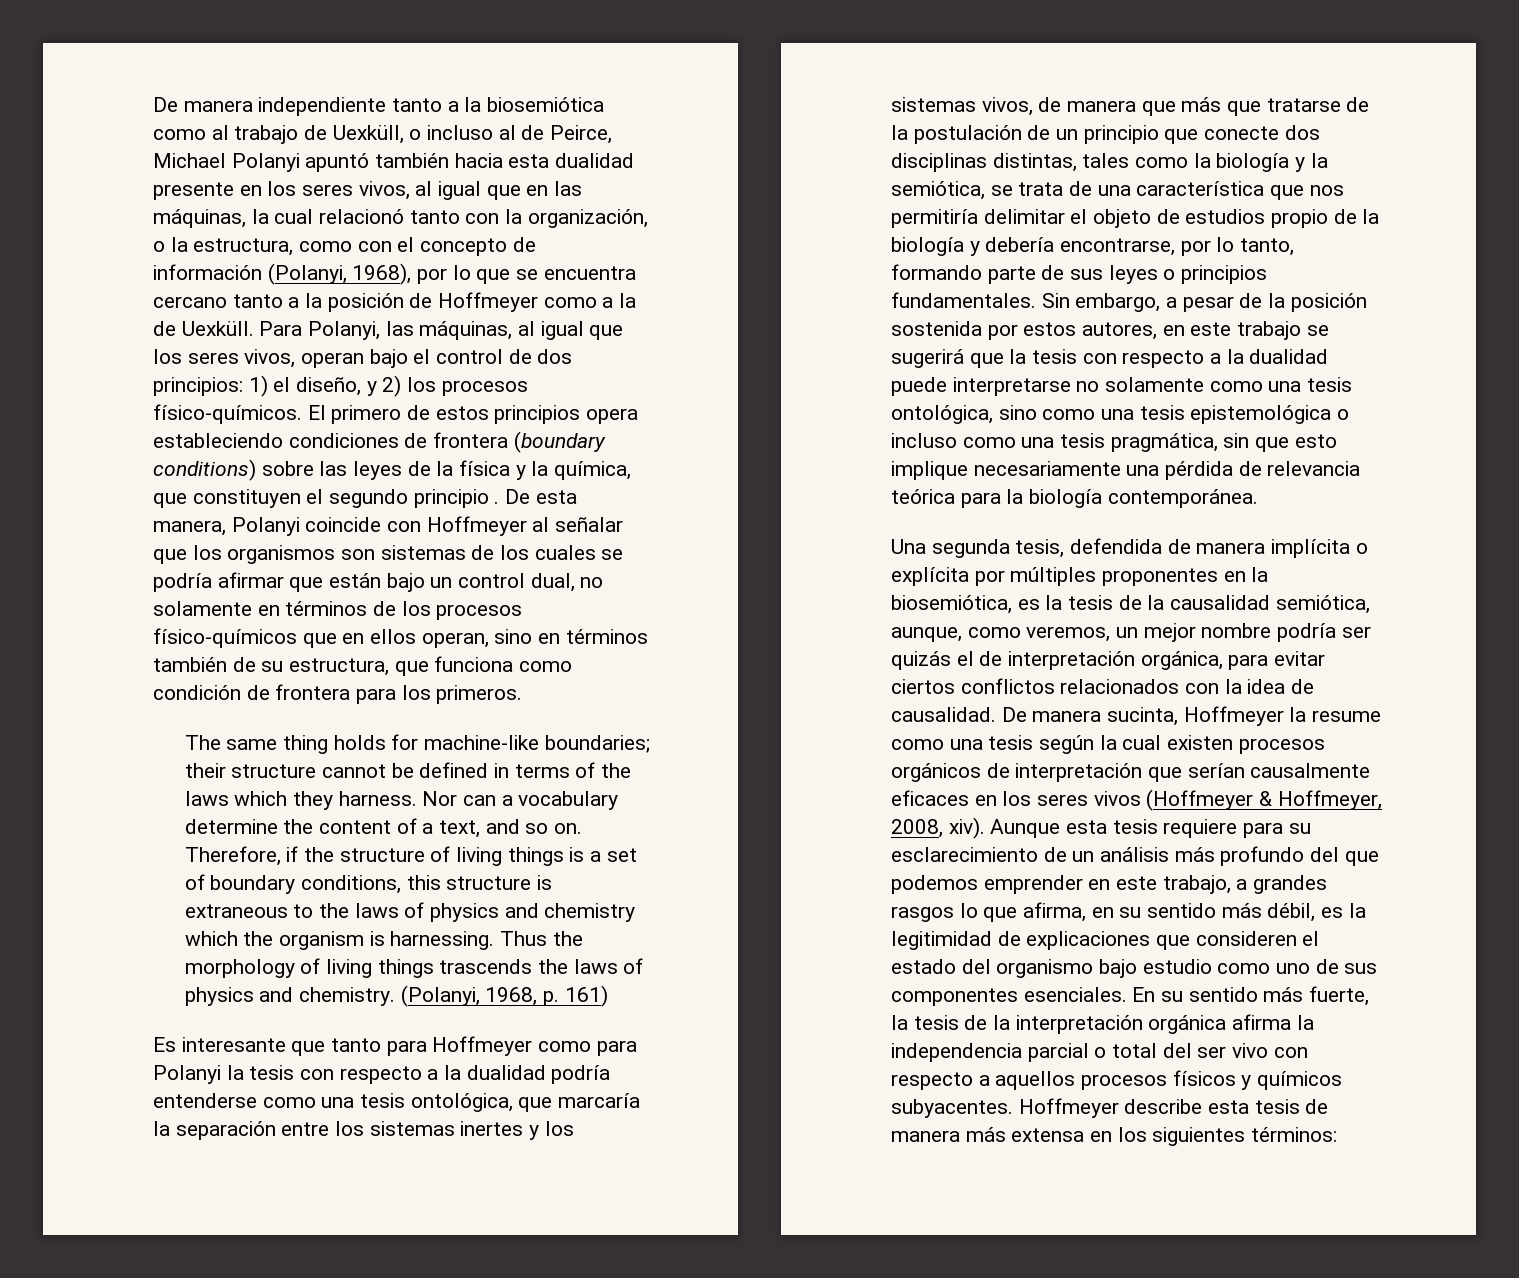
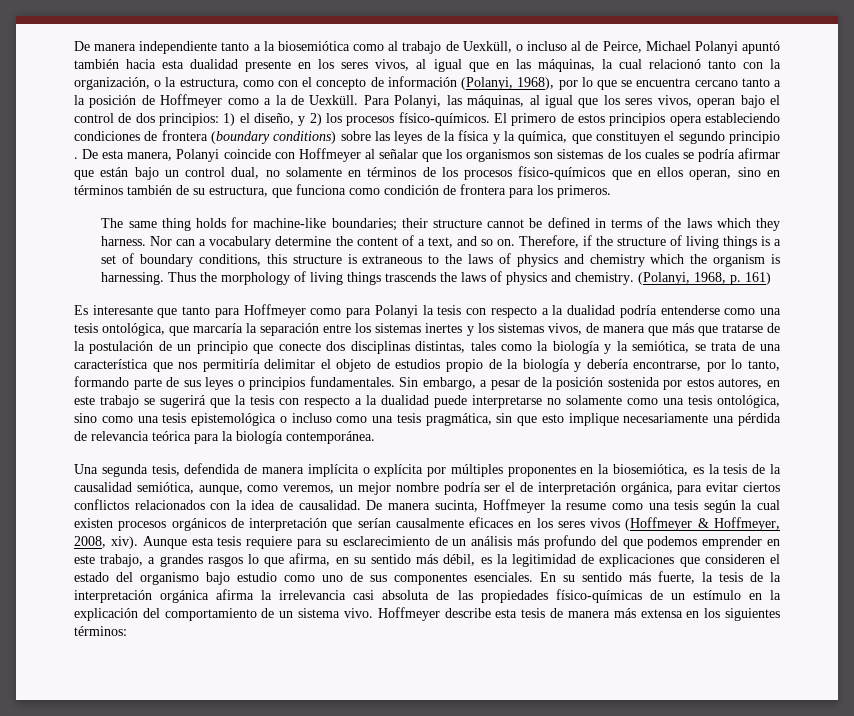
- Una segunda tesis, defendida de manera implícita o explícita por múltiples proponentes en la biosemiótica, es la tesis de la causalidad semiótica, aunque, como veremos, un mejor nombre podría ser quizás el de interpretación orgánica, para evitar ciertos conflictos relacionados con la idea de causalidad.
+ Una segunda tesis, defendida de manera implícita o explícita por múltiples proponentes en la biosemiótica, es la tesis de la causalidad semiótica, aunque, como veremos, un mejor nombre podría ser el de interpretación orgánica, para evitar ciertos conflictos relacionados con la idea de causalidad.
- En su sentido más fuerte, la tesis de la interpretación orgánica afirma la independencia parcial o total del ser vivo con respecto a aquellos procesos físicos y químicos subyacentes.
+ En su sentido más fuerte, la tesis de la interpretación orgánica afirma la irrelevancia casi absoluta de las propiedades físico-químicas de un estímulo en la explicación del comportamiento de un sistema vivo.

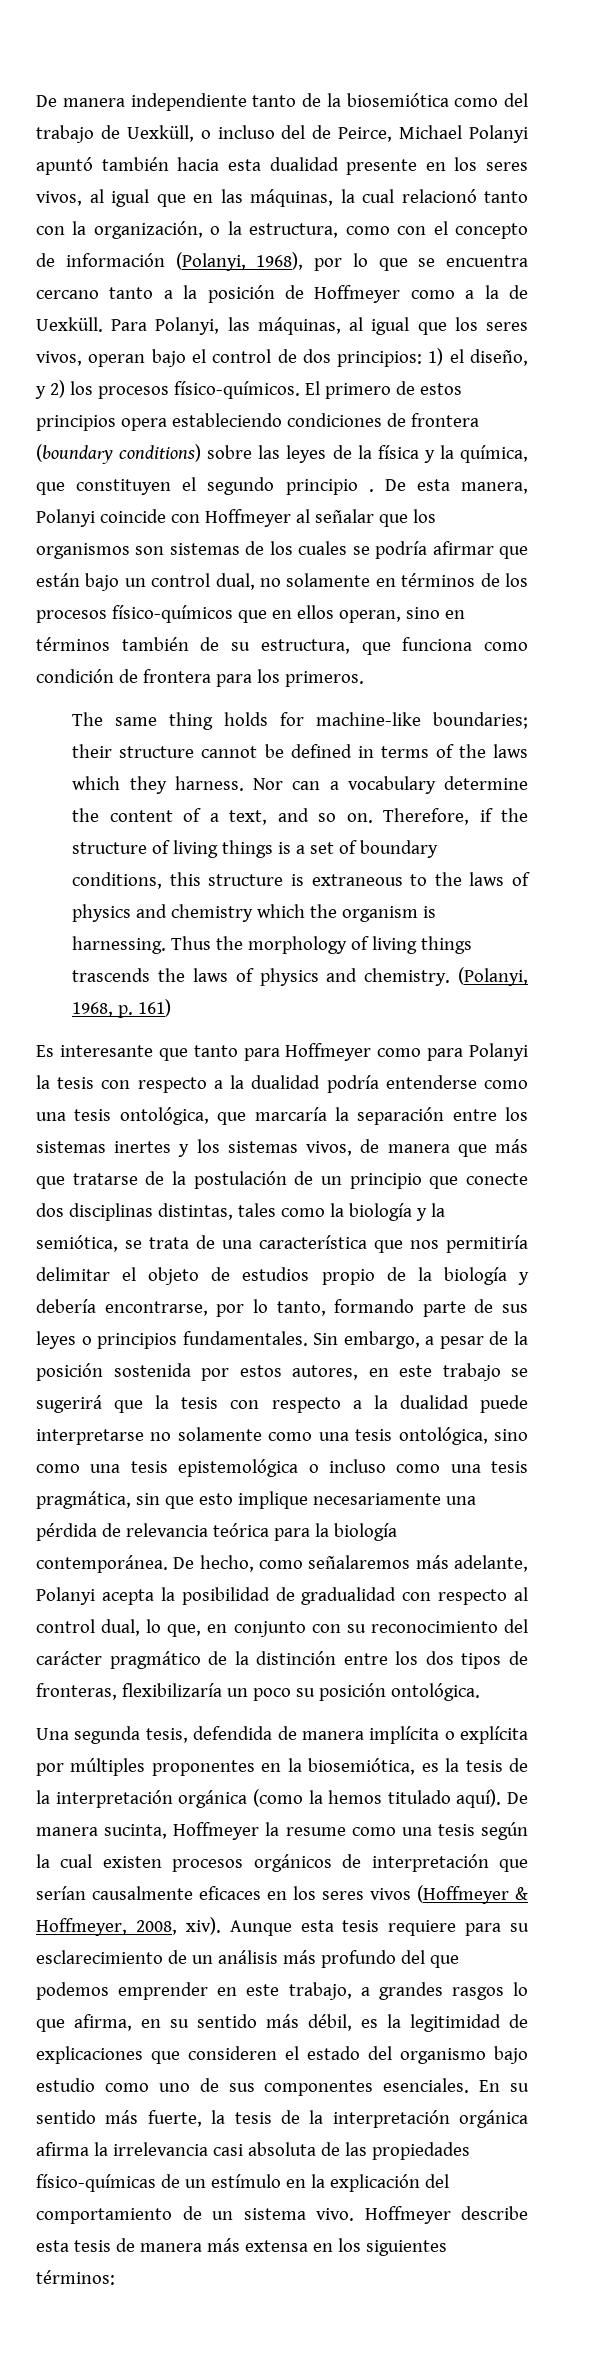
- De manera independiente tanto a la biosemiótica como al trabajo de Uexküll, o incluso al de Peirce, Michael Polanyi apuntó también hacia esta dualidad presente en los seres vivos, al igual que en las máquinas, la cual relacionó tanto con la organización, o la estructura, como con el concepto de información (Polanyi, 1968), por lo que se encuentra cercano tanto a la posición de Hoffmeyer como a la de Uexküll.
+ De manera independiente tanto de la biosemiótica como del trabajo de Uexküll, o incluso del de Peirce, Michael Polanyi apuntó también hacia esta dualidad presente en los seres vivos, al igual que en las máquinas, la cual relacionó tanto con la organización, o la estructura, como con el concepto de información (Polanyi, 1968), por lo que se encuentra cercano tanto a la posición de Hoffmeyer como a la de Uexküll.
+ De hecho, como señalaremos más adelante, Polanyi acepta la posibilidad de gradualidad con respecto al control dual, lo que, en conjunto con su reconocimiento del carácter pragmático de la distinción entre los dos tipos de fronteras, flexibilizaría un poco su posición ontológica.
- Una segunda tesis, defendida de manera implícita o explícita por múltiples proponentes en la biosemiótica, es la tesis de la causalidad semiótica, aunque, como veremos, un mejor nombre podría ser el de interpretación orgánica, para evitar ciertos conflictos relacionados con la idea de causalidad.
+ Una segunda tesis, defendida de manera implícita o explícita por múltiples proponentes en la biosemiótica, es la tesis de la interpretación orgánica (como la hemos titulado aquí).

